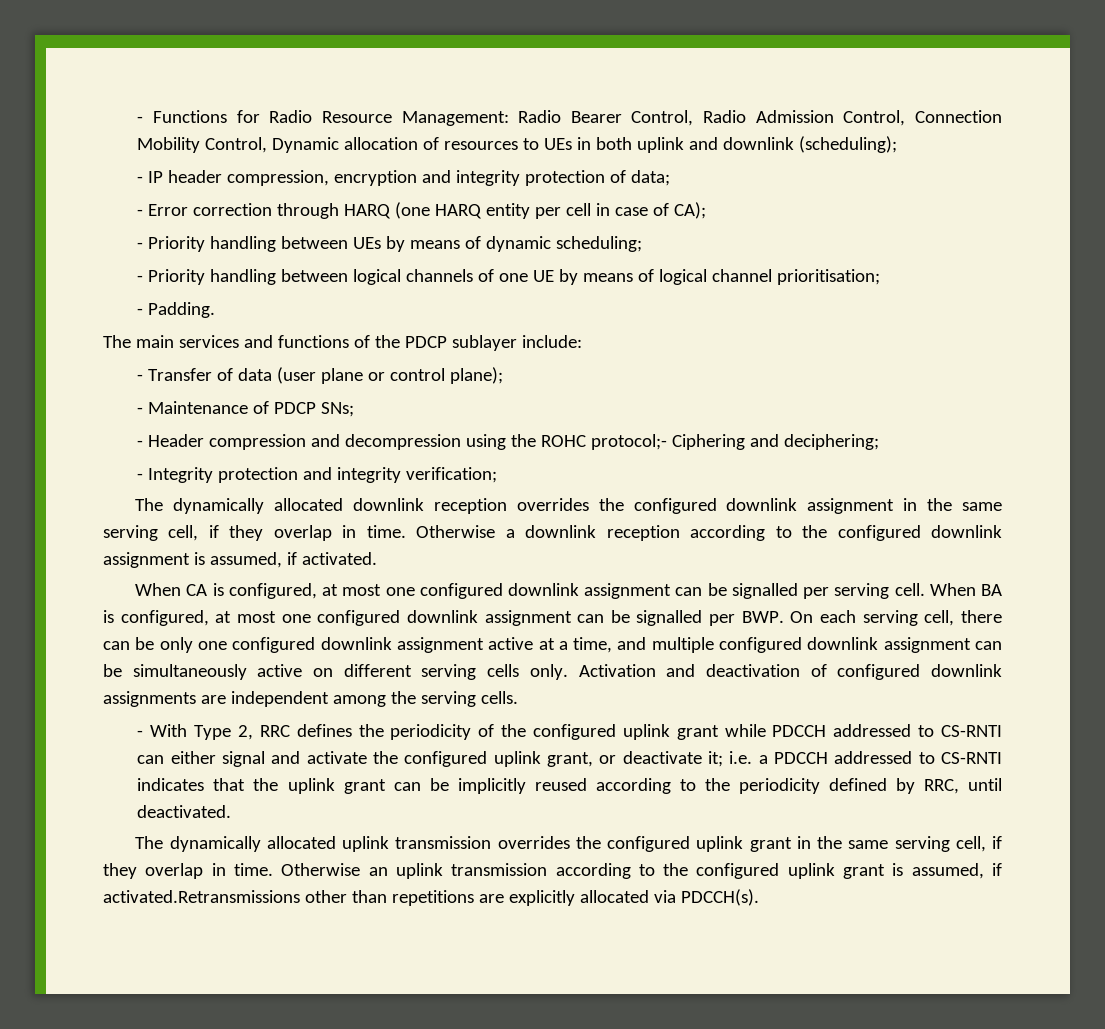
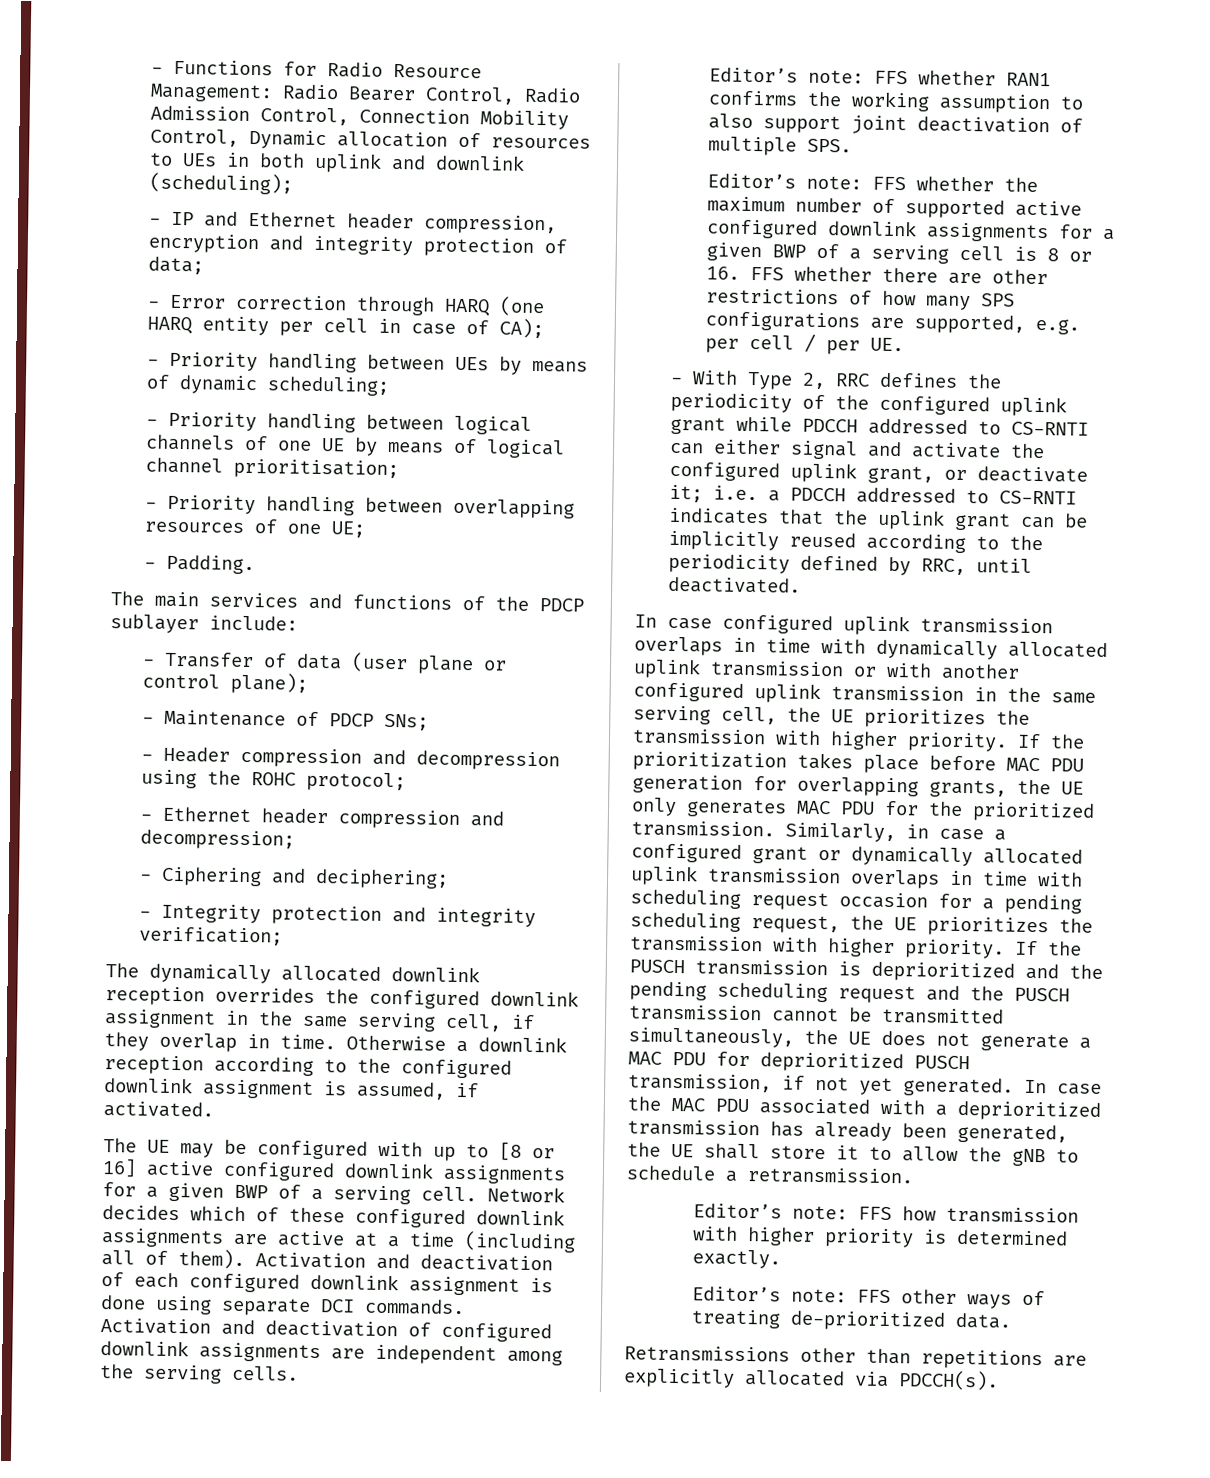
- - IP header compression, encryption and integrity protection of data;
+ - IP and Ethernet header compression, encryption and integrity protection of data;
+ - Priority handling between overlapping resources of one UE;
- - Header compression and decompression using the ROHC protocol;- Ciphering and deciphering;
+ - Header compression and decompression using the ROHC protocol;
+ - Ethernet header compression and decompression;
+ - Ciphering and deciphering;
- When CA is configured, at most one configured downlink assignment can be signalled per serving cell. When BA is configured, at most one configured downlink assignment can be signalled per BWP. On each serving cell, there can be only one configured downlink assignment active at a time, and multiple configured downlink assignment can be simultaneously active on different serving cells only.
+ The UE may be configured with up to [8 or 16] active configured downlink assignments for a given BWP of a serving cell. Network decides which of these configured downlink assignments are active at a time (including all of them). Activation and deactivation of each configured downlink assignment is done using separate DCI commands.
+ Editor’s note: FFS whether RAN1 confirms the working assumption to also support joint deactivation of multiple SPS.
+ Editor’s note: FFS whether the maximum number of supported active configured downlink assignments for a given BWP of a serving cell is 8 or 16. FFS whether there are other restrictions of how many SPS configurations are supported, e.g. per cell / per UE.
- The dynamically allocated uplink transmission overrides the configured uplink grant in the same serving cell, if they overlap in time. Otherwise an uplink transmission according to the configured uplink grant is assumed, if activated.Retransmissions other than repetitions are explicitly allocated via PDCCH(s).
+ In case configured uplink transmission overlaps in time with dynamically allocated uplink transmission or with another configured uplink transmission in the same serving cell, the UE prioritizes the transmission with higher priority. If the prioritization takes place before MAC PDU generation for overlapping grants, the UE only generates MAC PDU for the prioritized transmission. Similarly, in case a configured grant or dynamically allocated uplink transmission overlaps in time with scheduling request occasion for a pending scheduling request, the UE prioritizes the transmission with higher priority. If the PUSCH transmission is deprioritized and the pending scheduling request and the PUSCH transmission cannot be transmitted simultaneously, the UE does not generate a MAC PDU for deprioritized PUSCH transmission, if not yet generated. In case the MAC PDU associated with a deprioritized transmission has already been generated, the UE shall store it to allow the gNB to schedule a retransmission.
+ Editor’s note: FFS how transmission with higher priority is determined exactly.
+ Editor’s note: FFS other ways of treating de-prioritized data.
+ Retransmissions other than repetitions are explicitly allocated via PDCCH(s).

